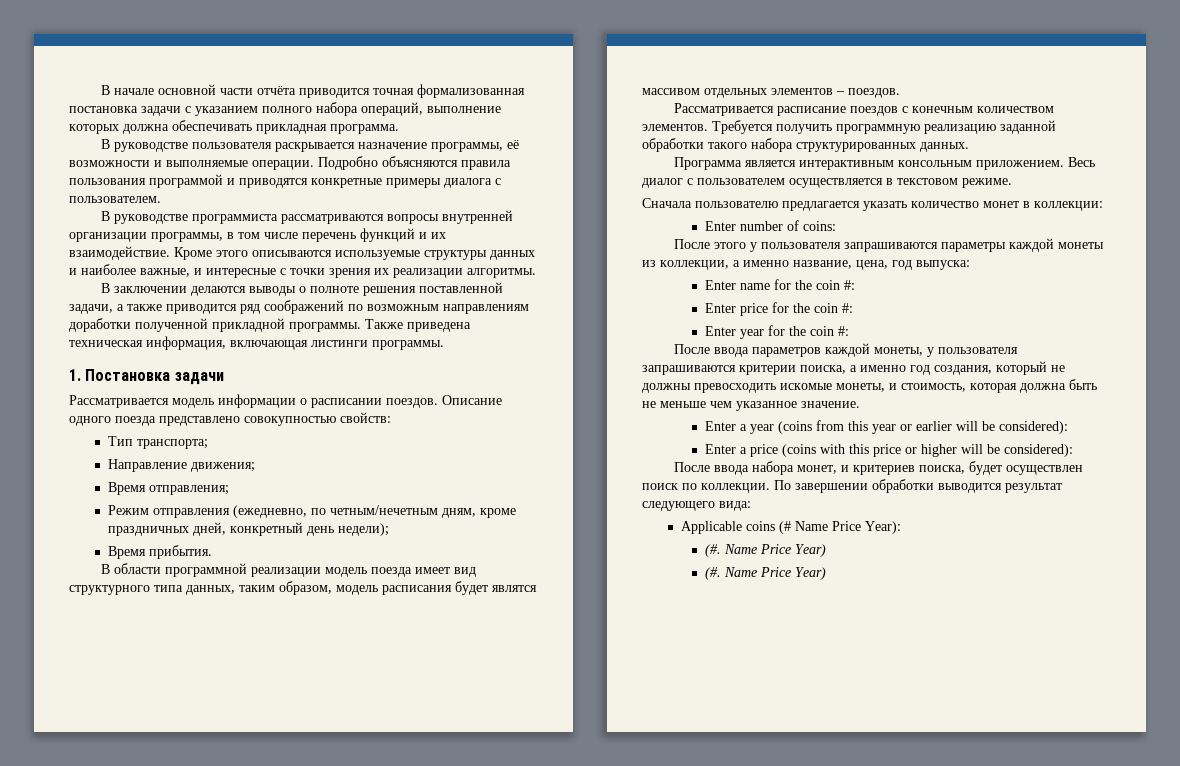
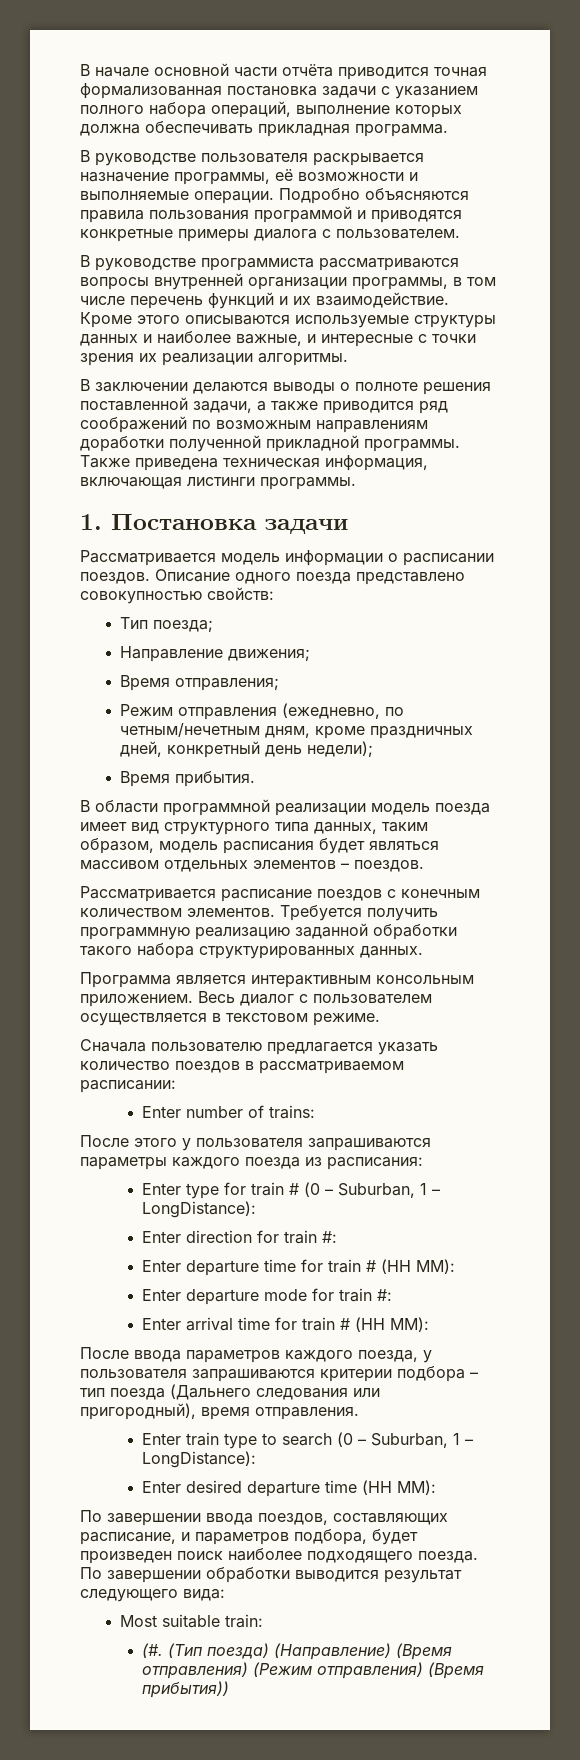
- Тип транспорта;
+ Тип поезда;
- В области программной реализации модель поезда имеет вид структурного типа данных, таким образом, модель расписания будет являтся массивом отдельных элементов – поездов.
+ В области программной реализации модель поезда имеет вид структурного типа данных, таким образом, модель расписания будет являться массивом отдельных элементов – поездов.
- Сначала пользователю предлагается указать количество монет в коллекции:
+ Сначала пользователю предлагается указать количество поездов в рассматриваемом расписании:
- Enter number of coins:
+ Enter number of trains:
- После этого у пользователя запрашиваются параметры каждой монеты из коллекции, а именно название, цена, год выпуска:
- Enter name for the coin #:
- Enter price for the coin #:
- Enter year for the coin #:
+ После этого у пользователя запрашиваются параметры каждого поезда из расписания:
+ Enter type for train # (0 – Suburban, 1 – LongDistance):
+ Enter direction for train #:
+ Enter departure time for train # (HH MM):
+ Enter departure mode for train #:
+ Enter arrival time for train # (HH MM):
- После ввода параметров каждой монеты, у пользователя запрашиваются критерии поиска, а именно год создания, который не должны превосходить искомые монеты, и стоимость, которая должна быть не меньше чем указанное значение.
- Enter a year (coins from this year or earlier will be considered):
- Enter a price (coins with this price or higher will be considered):
- После ввода набора монет, и критериев поиска, будет осуществлен поиск по коллекции.
+ После ввода параметров каждого поезда, у пользователя запрашиваются критерии подбора – тип поезда (Дальнего следования или пригородный), время отправления.
+ Enter train type to search (0 – Suburban, 1 – LongDistance):
+ Enter desired departure time (HH MM):
+ По завершении ввода поездов, составляющих расписание, и параметров подбора, будет произведен поиск наиболее подходящего поезда.
- Applicable coins (# Name Price Year):
- (#. Name Price Year)
- (#. Name Price Year)
+ Most suitable train:
+ (#. (Тип поезда) (Направление) (Время отправления) (Режим отправления) (Время прибытия))

